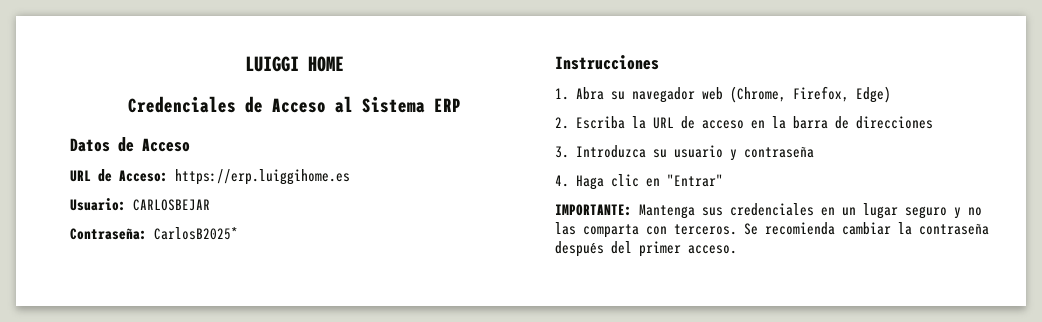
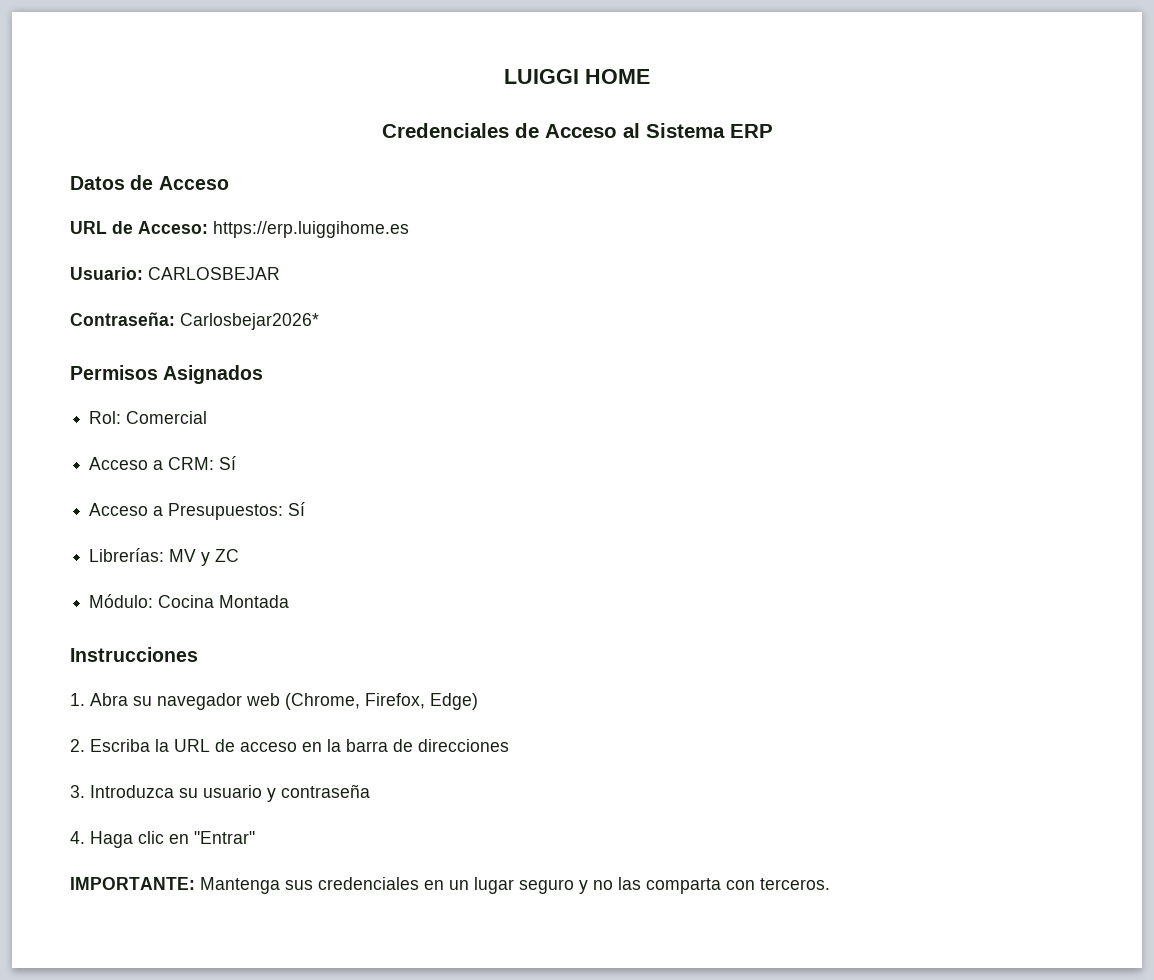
- Contraseña: CarlosB2025*
+ Contraseña: Carlosbejar2026*
+ Permisos Asignados
+ Rol: Comercial
+ Acceso a CRM: Sí
+ Acceso a Presupuestos: Sí
+ Librerías: MV y ZC
+ Módulo: Cocina Montada
- Se recomienda cambiar la contraseña después del primer acceso.

